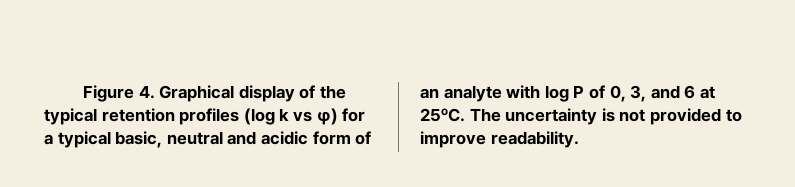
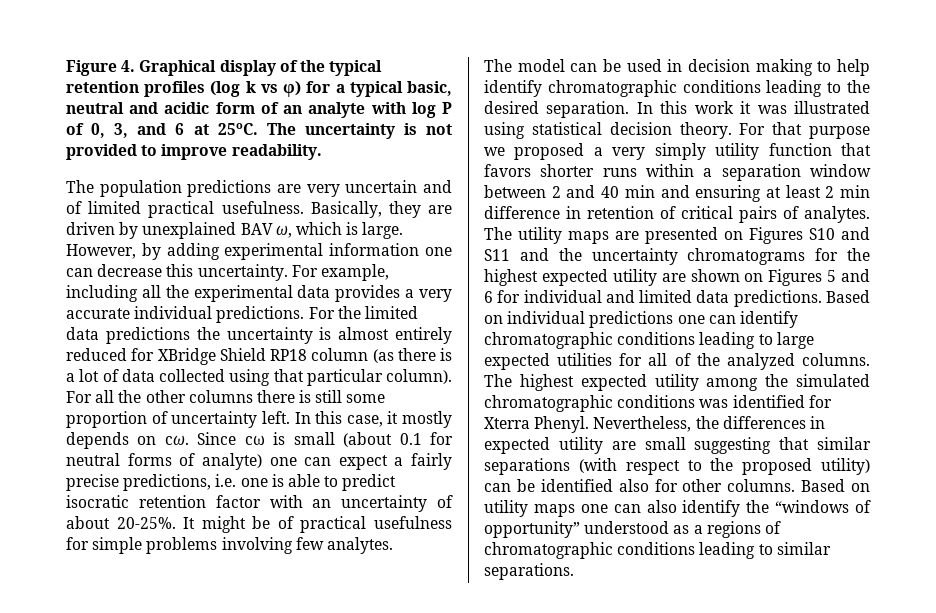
+ The population predictions are very uncertain and of limited practical usefulness. Basically, they are driven by unexplained BAV ω, which is large. However, by adding experimental information one can decrease this uncertainty. For example, including all the experimental data provides a very accurate individual predictions. For the limited data predictions the uncertainty is almost entirely reduced for XBridge Shield RP18 column (as there is a lot of data collected using that particular column). For all the other columns there is still some proportion of uncertainty left. In this case, it mostly depends on cω. Since cω is small (about 0.1 for neutral forms of analyte) one can expect a fairly precise predictions, i.e. one is able to predict isocratic retention factor with an uncertainty of about 20-25%. It might be of practical usefulness for simple problems involving few analytes.
+ The model can be used in decision making to help identify chromatographic conditions leading to the desired separation. In this work it was illustrated using statistical decision theory. For that purpose we proposed a very simply utility function that favors shorter runs within a separation window between 2 and 40 min and ensuring at least 2 min difference in retention of critical pairs of analytes. The utility maps are presented on Figures S10 and S11 and the uncertainty chromatograms for the highest expected utility are shown on Figures 5 and 6 for individual and limited data predictions. Based on individual predictions one can identify chromatographic conditions leading to large expected utilities for all of the analyzed columns. The highest expected utility among the simulated chromatographic conditions was identified for Xterra Phenyl. Nevertheless, the differences in expected utility are small suggesting that similar separations (with respect to the proposed utility) can be identified also for other columns. Based on utility maps one can also identify the “windows of opportunity” understood as a regions of chromatographic conditions leading to similar separations.

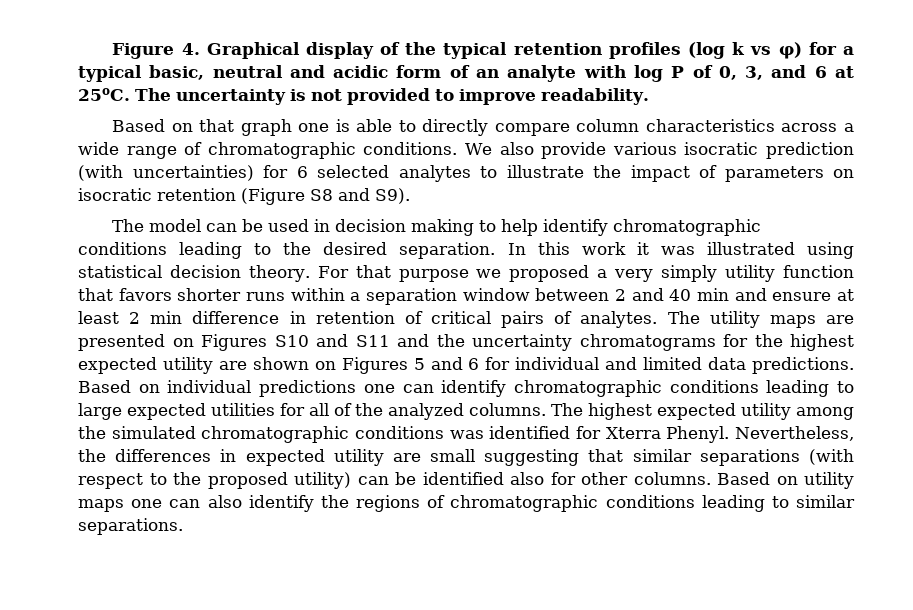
- The population predictions are very uncertain and of limited practical usefulness. Basically, they are driven by unexplained BAV ω, which is large. However, by adding experimental information one can decrease this uncertainty. For example, including all the experimental data provides a very accurate individual predictions. For the limited data predictions the uncertainty is almost entirely reduced for XBridge Shield RP18 column (as there is a lot of data collected using that particular column). For all the other columns there is still some proportion of uncertainty left. In this case, it mostly depends on cω. Since cω is small (about 0.1 for neutral forms of analyte) one can expect a fairly precise predictions, i.e. one is able to predict isocratic retention factor with an uncertainty of about 20-25%. It might be of practical usefulness for simple problems involving few analytes.
+ Based on that graph one is able to directly compare column characteristics across a wide range of chromatographic conditions. We also provide various isocratic prediction (with uncertainties) for 6 selected analytes to illustrate the impact of parameters on isocratic retention (Figure S8 and S9).
- For that purpose we proposed a very simply utility function that favors shorter runs within a separation window between 2 and 40 min and ensuring at least 2 min difference in retention of critical pairs of analytes.
+ For that purpose we proposed a very simply utility function that favors shorter runs within a separation window between 2 and 40 min and ensure at least 2 min difference in retention of critical pairs of analytes.
- Based on utility maps one can also identify the “windows of opportunity” understood as a regions of chromatographic conditions leading to similar separations.
+ Based on utility maps one can also identify the regions of chromatographic conditions leading to similar separations.

